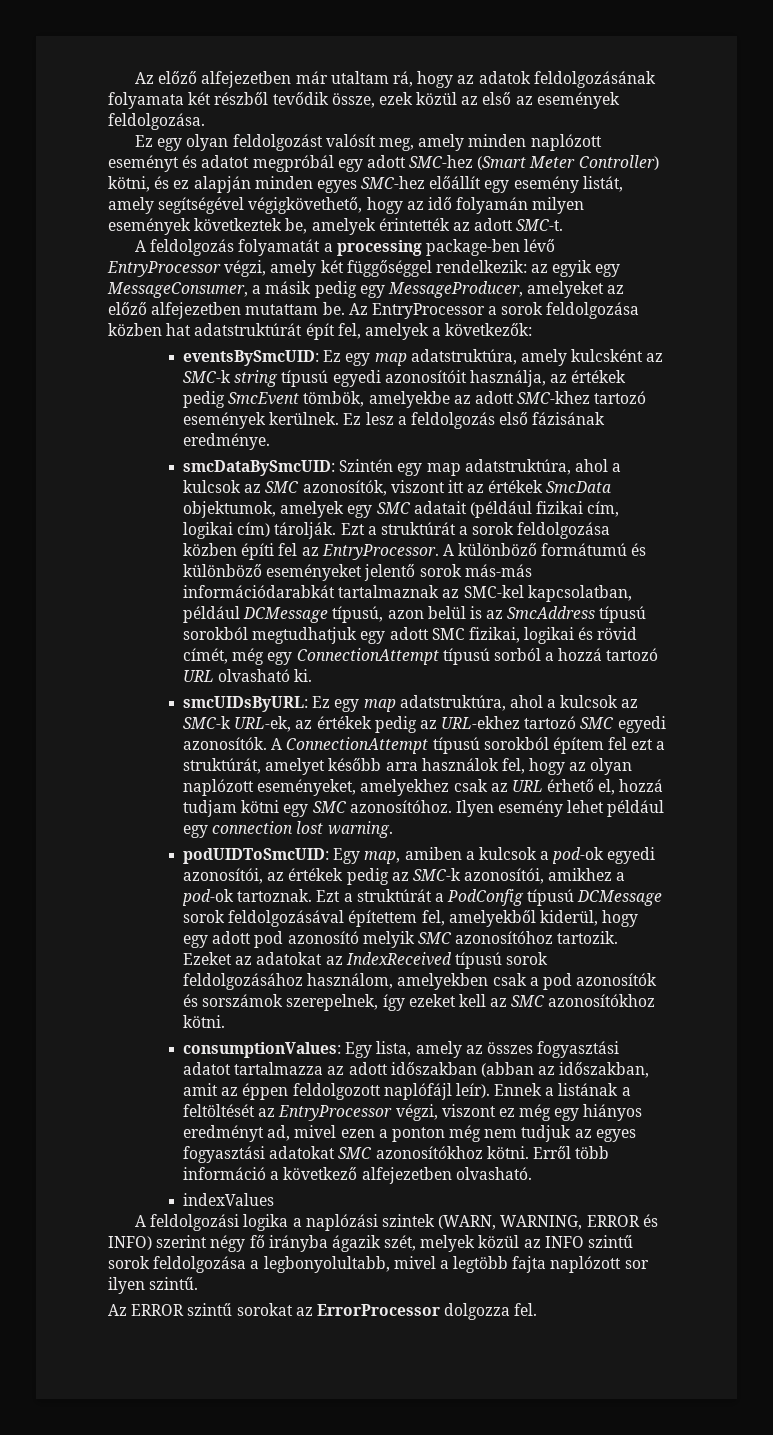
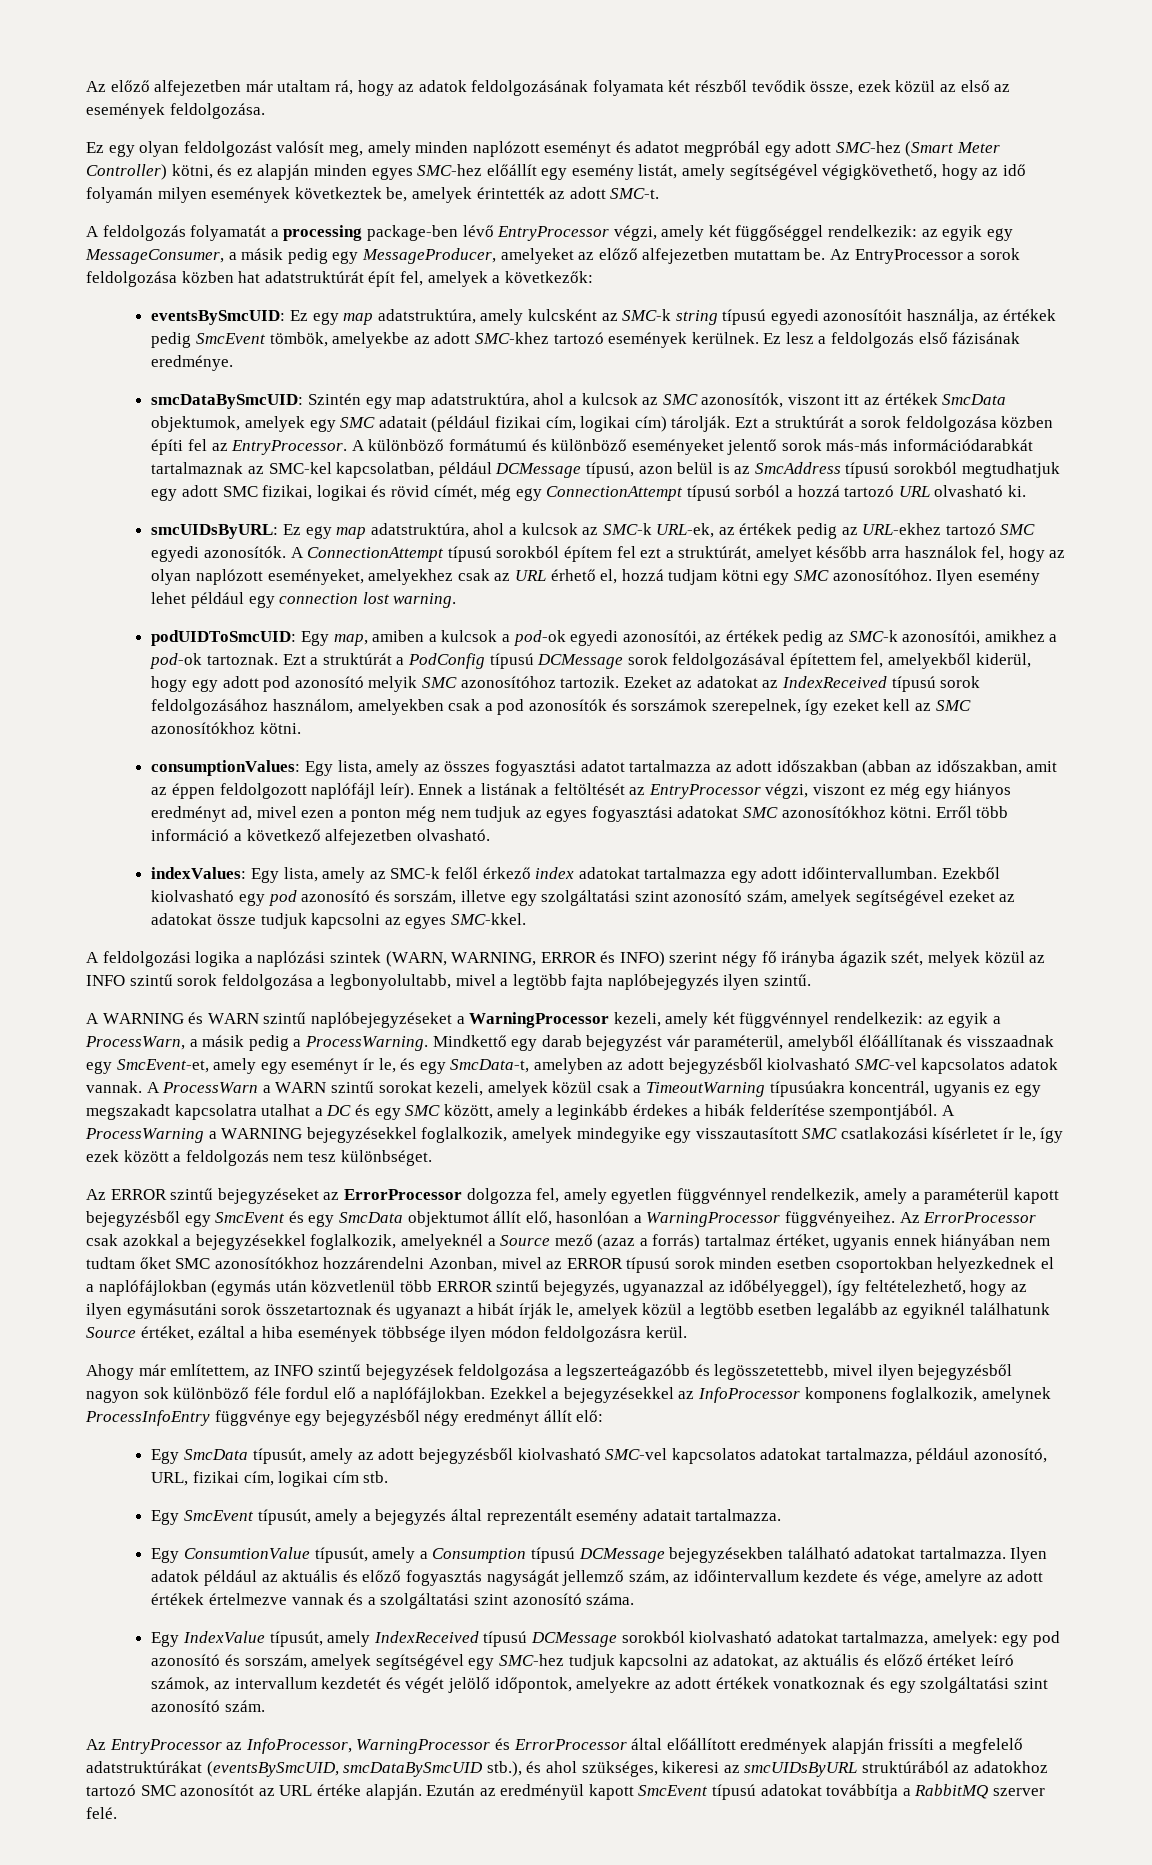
- indexValues
+ indexValues: Egy lista, amely az SMC-k felől érkező index adatokat tartalmazza egy adott időintervallumban. Ezekből kiolvasható egy pod azonosító és sorszám, illetve egy szolgáltatási szint azonosító szám, amelyek segítségével ezeket az adatokat össze tudjuk kapcsolni az egyes SMC-kkel.
- A feldolgozási logika a naplózási szintek (WARN, WARNING, ERROR és INFO) szerint négy fő irányba ágazik szét, melyek közül az INFO szintű sorok feldolgozása a legbonyolultabb, mivel a legtöbb fajta naplózott sor ilyen szintű.
+ A feldolgozási logika a naplózási szintek (WARN, WARNING, ERROR és INFO) szerint négy fő irányba ágazik szét, melyek közül az INFO szintű sorok feldolgozása a legbonyolultabb, mivel a legtöbb fajta naplóbejegyzés ilyen szintű.
+ A WARNING és WARN szintű naplóbejegyzéseket a WarningProcessor kezeli, amely két függvénnyel rendelkezik: az egyik a ProcessWarn, a másik pedig a ProcessWarning. Mindkettő egy darab bejegyzést vár paraméterül, amelyből élőállítanak és visszaadnak egy SmcEvent-et, amely egy eseményt ír le, és egy SmcData-t, amelyben az adott bejegyzésből kiolvasható SMC-vel kapcsolatos adatok vannak. A ProcessWarn a WARN szintű sorokat kezeli, amelyek közül csak a TimeoutWarning típusúakra koncentrál, ugyanis ez egy megszakadt kapcsolatra utalhat a DC és egy SMC között, amely a leginkább érdekes a hibák felderítése szempontjából. A ProcessWarning a WARNING bejegyzésekkel foglalkozik, amelyek mindegyike egy visszautasított SMC csatlakozási kísérletet ír le, így ezek között a feldolgozás nem tesz különbséget.
- Az ERROR szintű sorokat az ErrorProcessor dolgozza fel.
+ Az ERROR szintű bejegyzéseket az ErrorProcessor dolgozza fel, amely egyetlen függvénnyel rendelkezik, amely a paraméterül kapott bejegyzésből egy SmcEvent és egy SmcData objektumot állít elő, hasonlóan a WarningProcessor függvényeihez. Az ErrorProcessor csak azokkal a bejegyzésekkel foglalkozik, amelyeknél a Source mező (azaz a forrás) tartalmaz értéket, ugyanis ennek hiányában nem tudtam őket SMC azonosítókhoz hozzárendelni Azonban, mivel az ERROR típusú sorok minden esetben csoportokban helyezkednek el a naplófájlokban (egymás után közvetlenül több ERROR szintű bejegyzés, ugyanazzal az időbélyeggel), így feltételezhető, hogy az ilyen egymásutáni sorok összetartoznak és ugyanazt a hibát írják le, amelyek közül a legtöbb esetben legalább az egyiknél találhatunk Source értéket, ezáltal a hiba események többsége ilyen módon feldolgozásra kerül.
+ Ahogy már említettem, az INFO szintű bejegyzések feldolgozása a legszerteágazóbb és legösszetettebb, mivel ilyen bejegyzésből nagyon sok különböző féle fordul elő a naplófájlokban. Ezekkel a bejegyzésekkel az InfoProcessor komponens foglalkozik, amelynek ProcessInfoEntry függvénye egy bejegyzésből négy eredményt állít elő:
+ Egy SmcData típusút, amely az adott bejegyzésből kiolvasható SMC-vel kapcsolatos adatokat tartalmazza, például azonosító, URL, fizikai cím, logikai cím stb.
+ Egy SmcEvent típusút, amely a bejegyzés által reprezentált esemény adatait tartalmazza.
+ Egy ConsumtionValue típusút, amely a Consumption típusú DCMessage bejegyzésekben található adatokat tartalmazza. Ilyen adatok például az aktuális és előző fogyasztás nagyságát jellemző szám, az időintervallum kezdete és vége, amelyre az adott értékek értelmezve vannak és a szolgáltatási szint azonosító száma.
+ Egy IndexValue típusút, amely IndexReceived típusú DCMessage sorokból kiolvasható adatokat tartalmazza, amelyek: egy pod azonosító és sorszám, amelyek segítségével egy SMC-hez tudjuk kapcsolni az adatokat, az aktuális és előző értéket leíró számok, az intervallum kezdetét és végét jelölő időpontok, amelyekre az adott értékek vonatkoznak és egy szolgáltatási szint azonosító szám.
+ Az EntryProcessor az InfoProcessor, WarningProcessor és ErrorProcessor által előállított eredmények alapján frissíti a megfelelő adatstruktúrákat (eventsBySmcUID, smcDataBySmcUID stb.), és ahol szükséges, kikeresi az smcUIDsByURL struktúrából az adatokhoz tartozó SMC azonosítót az URL értéke alapján. Ezután az eredményül kapott SmcEvent típusú adatokat továbbítja a RabbitMQ szerver felé.

